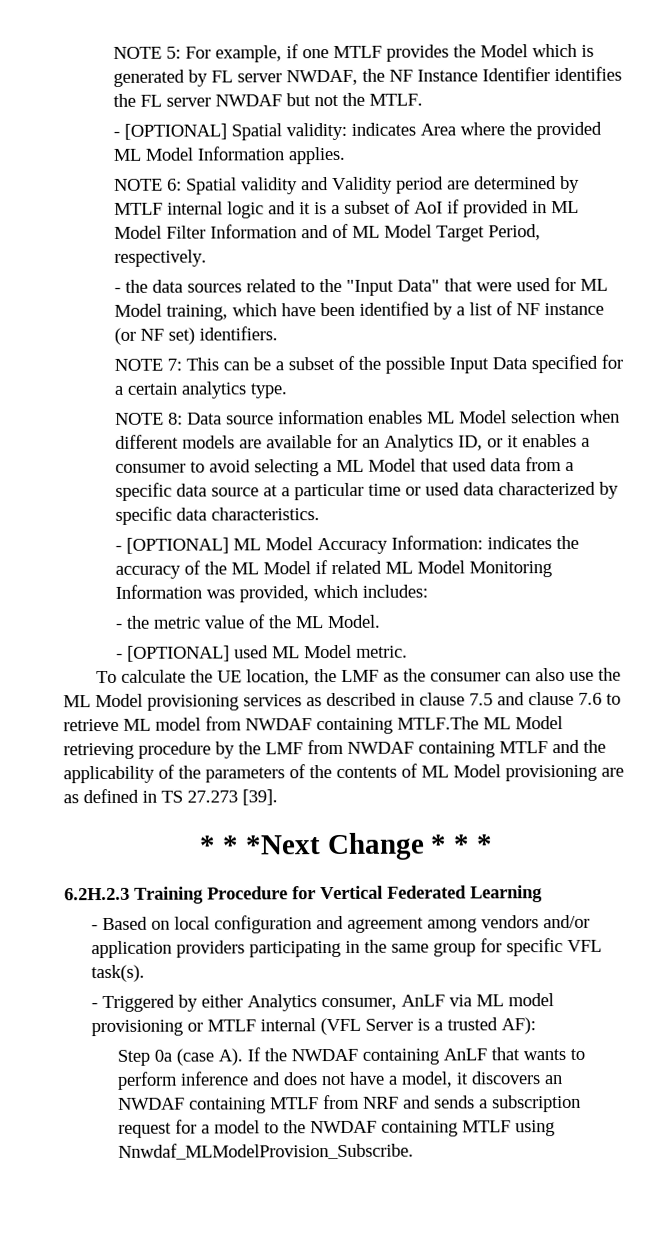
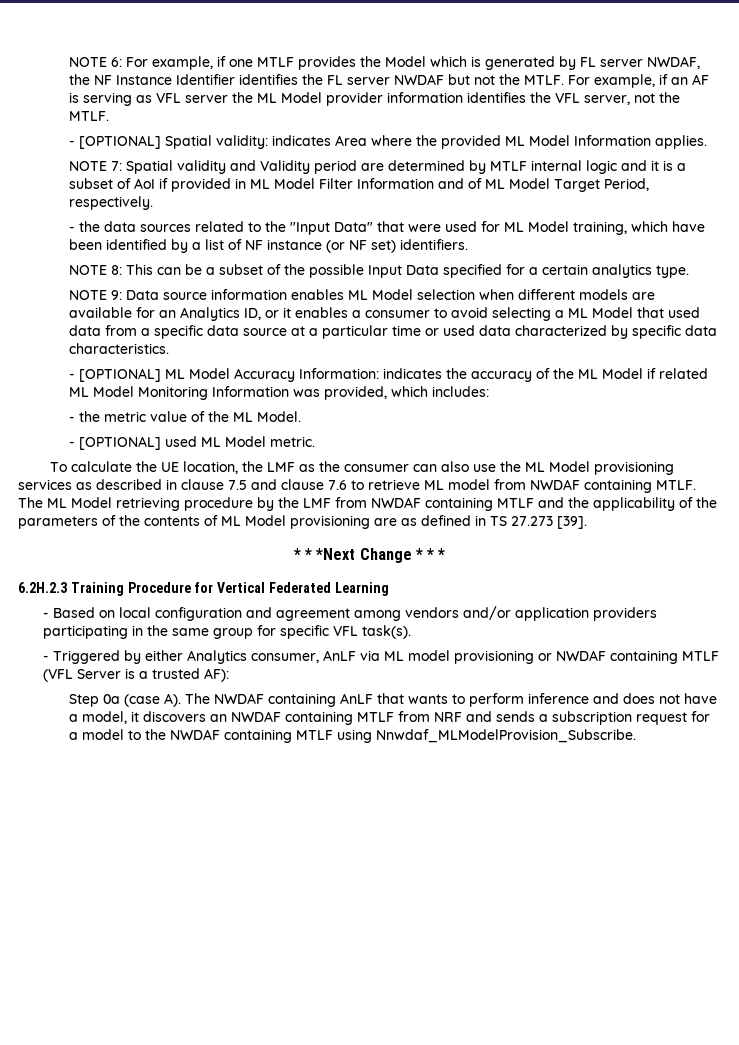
- NOTE 5: For example, if one MTLF provides the Model which is generated by FL server NWDAF, the NF Instance Identifier identifies the FL server NWDAF but not the MTLF.
+ NOTE 6: For example, if one MTLF provides the Model which is generated by FL server NWDAF, the NF Instance Identifier identifies the FL server NWDAF but not the MTLF. For example, if an AF is serving as VFL server the ML Model provider information identifies the VFL server, not the MTLF.
- NOTE 6: Spatial validity and Validity period are determined by MTLF internal logic and it is a subset of AoI if provided in ML Model Filter Information and of ML Model Target Period, respectively.
+ NOTE 7: Spatial validity and Validity period are determined by MTLF internal logic and it is a subset of AoI if provided in ML Model Filter Information and of ML Model Target Period, respectively.
- NOTE 7: This can be a subset of the possible Input Data specified for a certain analytics type.
+ NOTE 8: This can be a subset of the possible Input Data specified for a certain analytics type.
- NOTE 8: Data source information enables ML Model selection when different models are available for an Analytics ID, or it enables a consumer to avoid selecting a ML Model that used data from a specific data source at a particular time or used data characterized by specific data characteristics.
+ NOTE 9: Data source information enables ML Model selection when different models are available for an Analytics ID, or it enables a consumer to avoid selecting a ML Model that used data from a specific data source at a particular time or used data characterized by specific data characteristics.
- To calculate the UE location, the LMF as the consumer can also use the ML Model provisioning services as described in clause 7.5 and clause 7.6 to retrieve ML model from NWDAF containing MTLF.The ML Model retrieving procedure by the LMF from NWDAF containing MTLF and the applicability of the parameters of the contents of ML Model provisioning are as defined in TS 27.273 [39].
+ To calculate the UE location, the LMF as the consumer can also use the ML Model provisioning services as described in clause 7.5 and clause 7.6 to retrieve ML model from NWDAF containing MTLF. The ML Model retrieving procedure by the LMF from NWDAF containing MTLF and the applicability of the parameters of the contents of ML Model provisioning are as defined in TS 27.273 [39].
- - Triggered by either Analytics consumer, AnLF via ML model provisioning or MTLF internal (VFL Server is a trusted AF):
+ - Triggered by either Analytics consumer, AnLF via ML model provisioning or NWDAF containing MTLF (VFL Server is a trusted AF):
- Step 0a (case A). If the NWDAF containing AnLF that wants to perform inference and does not have a model, it discovers an NWDAF containing MTLF from NRF and sends a subscription request for a model to the NWDAF containing MTLF using Nnwdaf_MLModelProvision_Subscribe.
+ Step 0a (case A). The NWDAF containing AnLF that wants to perform inference and does not have a model, it discovers an NWDAF containing MTLF from NRF and sends a subscription request for a model to the NWDAF containing MTLF using Nnwdaf_MLModelProvision_Subscribe.

